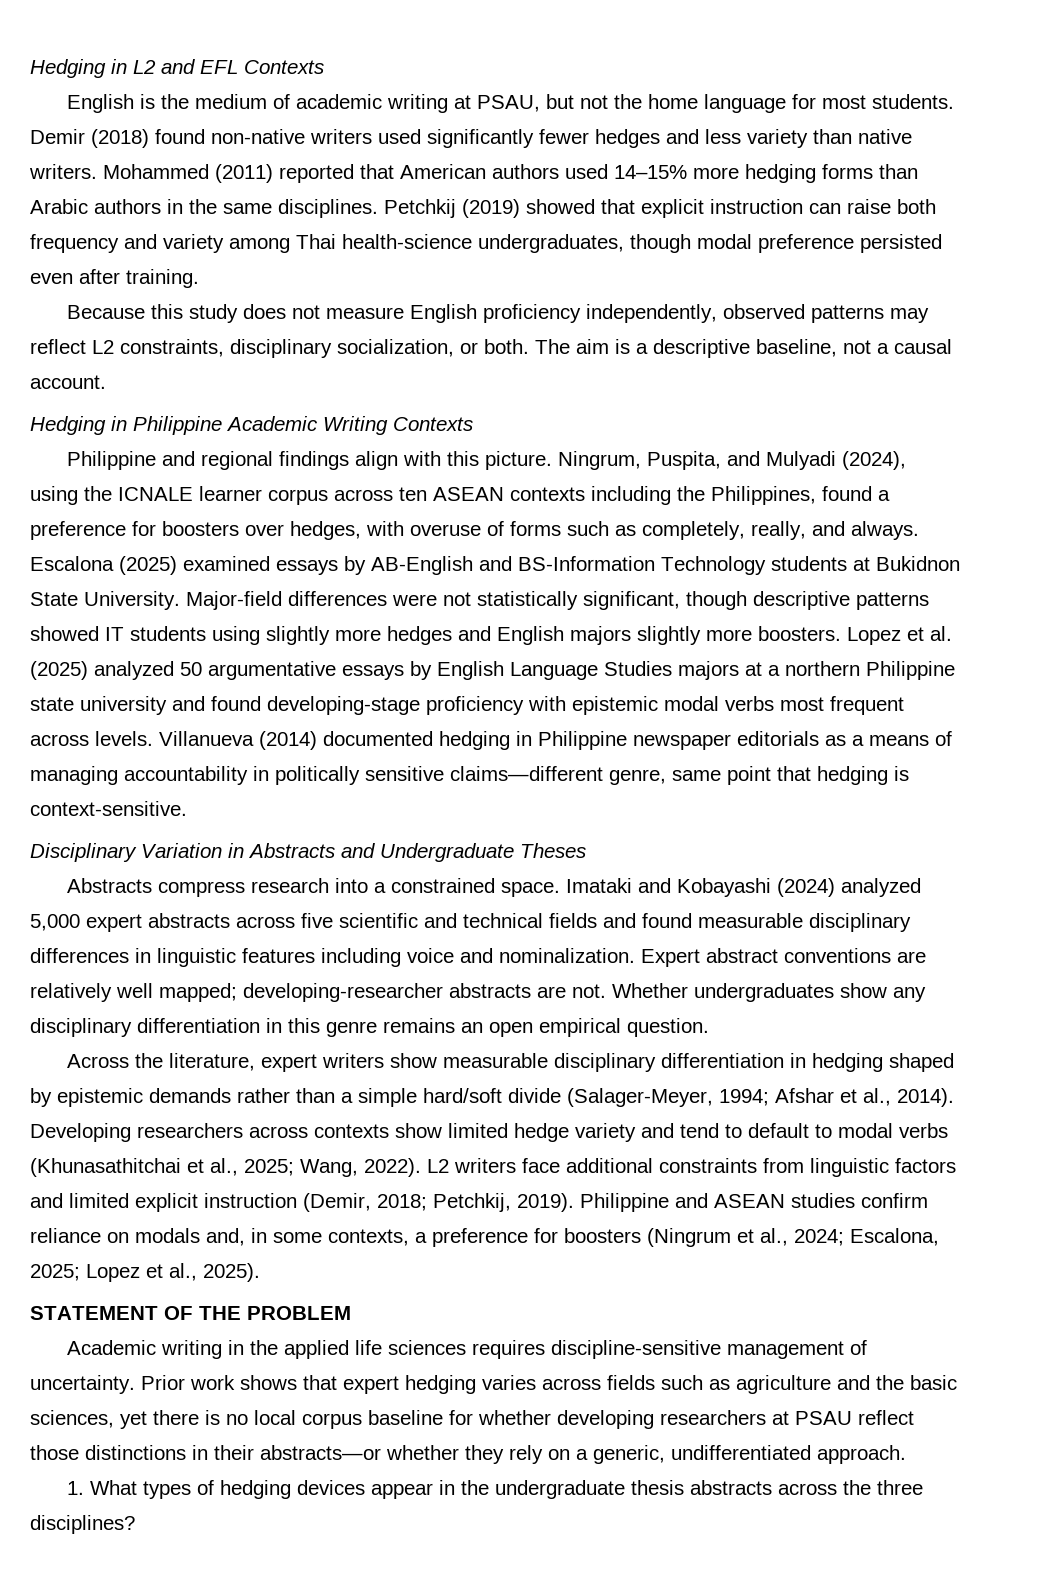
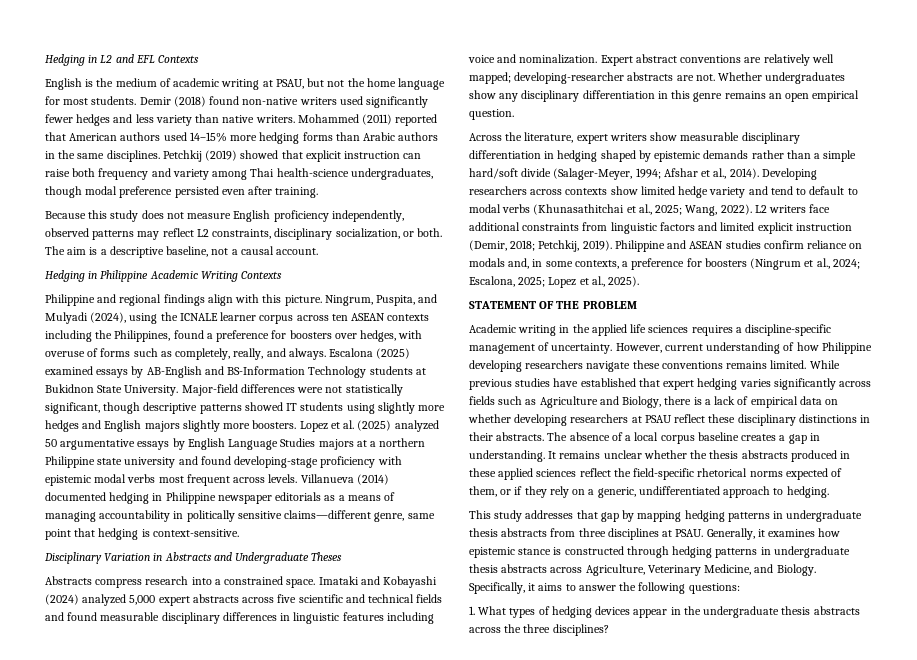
- Academic writing in the applied life sciences requires discipline-sensitive management of uncertainty.
+ Academic writing in the applied life sciences requires a discipline-specific management of uncertainty.
- Prior work shows that expert hedging varies across fields such as agriculture and the basic sciences, yet there is no local corpus baseline for whether developing researchers at PSAU reflect those distinctions in their abstracts—or whether they rely on a generic, undifferentiated approach.
+ However, current understanding of how Philippine developing researchers navigate these conventions remains limited. While previous studies have established that expert hedging varies significantly across fields such as Agriculture and Biology, there is a lack of empirical data on whether developing researchers at PSAU reflect these disciplinary distinctions in their abstracts. The absence of a local corpus baseline creates a gap in understanding. It remains unclear whether the thesis abstracts produced in these applied sciences reflect the field-specific rhetorical norms expected of them, or if they rely on a generic, undifferentiated approach to hedging.
+ This study addresses that gap by mapping hedging patterns in undergraduate thesis abstracts from three disciplines at PSAU. Generally, it examines how epistemic stance is constructed through hedging patterns in undergraduate thesis abstracts across Agriculture, Veterinary Medicine, and Biology. Specifically, it aims to answer the following questions:

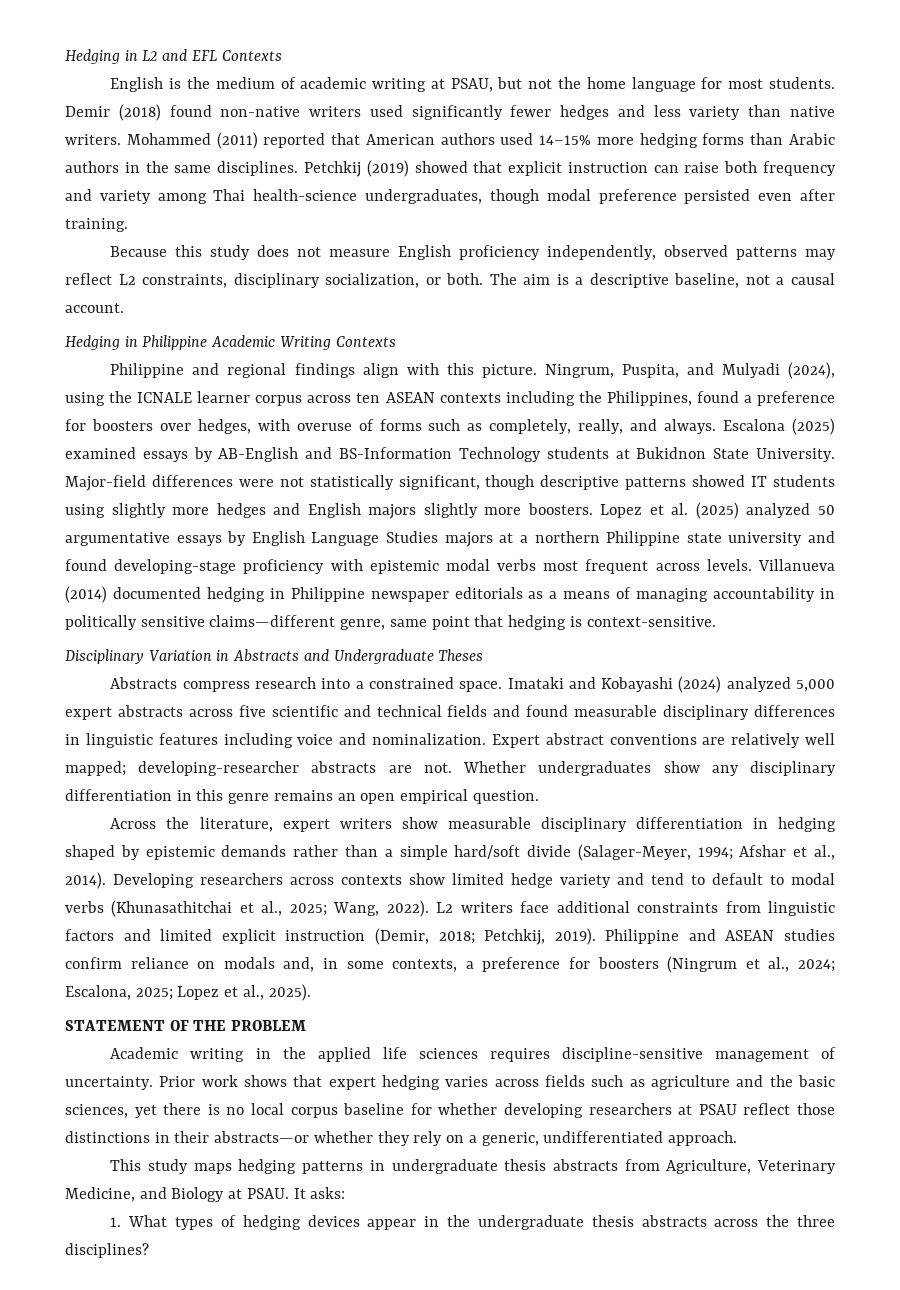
- Academic writing in the applied life sciences requires a discipline-specific management of uncertainty.
+ Academic writing in the applied life sciences requires discipline-sensitive management of uncertainty.
- However, current understanding of how Philippine developing researchers navigate these conventions remains limited. While previous studies have established that expert hedging varies significantly across fields such as Agriculture and Biology, there is a lack of empirical data on whether developing researchers at PSAU reflect these disciplinary distinctions in their abstracts. The absence of a local corpus baseline creates a gap in understanding. It remains unclear whether the thesis abstracts produced in these applied sciences reflect the field-specific rhetorical norms expected of them, or if they rely on a generic, undifferentiated approach to hedging.
+ Prior work shows that expert hedging varies across fields such as agriculture and the basic sciences, yet there is no local corpus baseline for whether developing researchers at PSAU reflect those distinctions in their abstracts—or whether they rely on a generic, undifferentiated approach.
- This study addresses that gap by mapping hedging patterns in undergraduate thesis abstracts from three disciplines at PSAU. Generally, it examines how epistemic stance is constructed through hedging patterns in undergraduate thesis abstracts across Agriculture, Veterinary Medicine, and Biology. Specifically, it aims to answer the following questions:
+ This study maps hedging patterns in undergraduate thesis abstracts from Agriculture, Veterinary Medicine, and Biology at PSAU. It asks:

